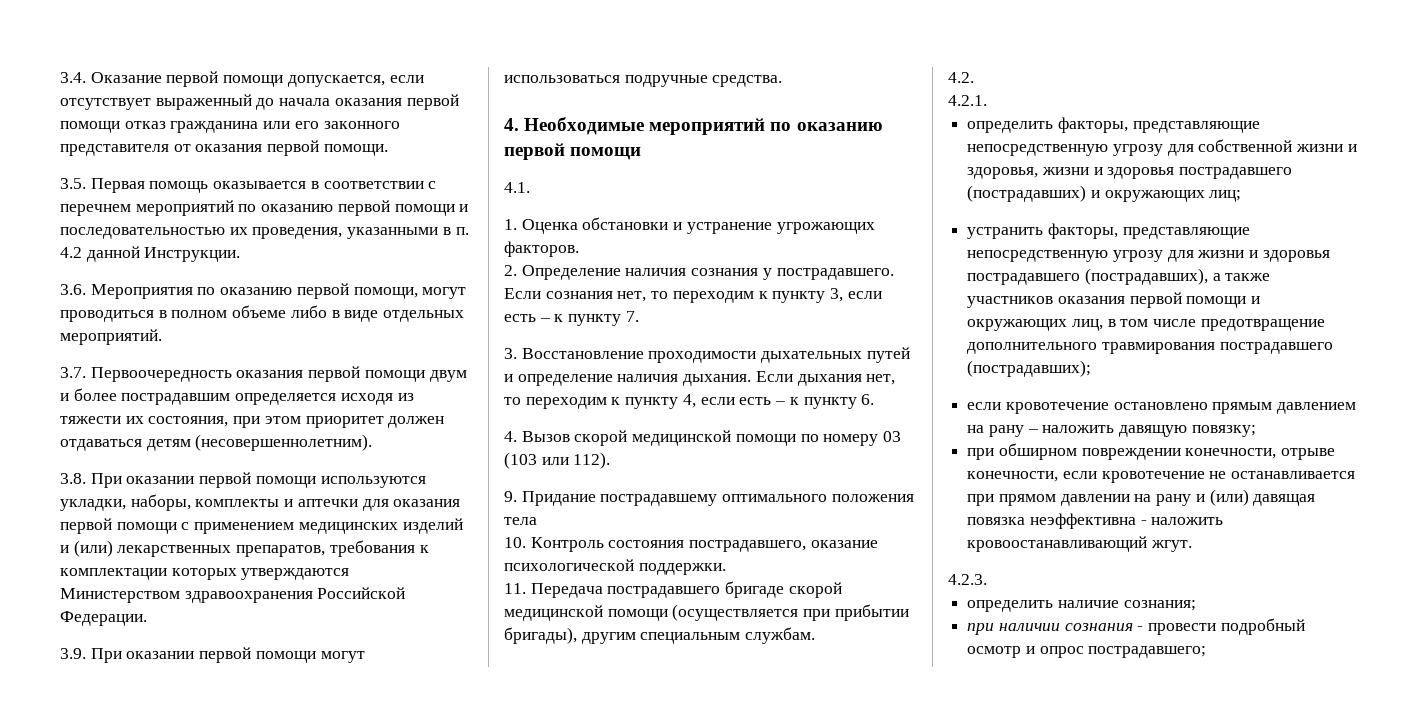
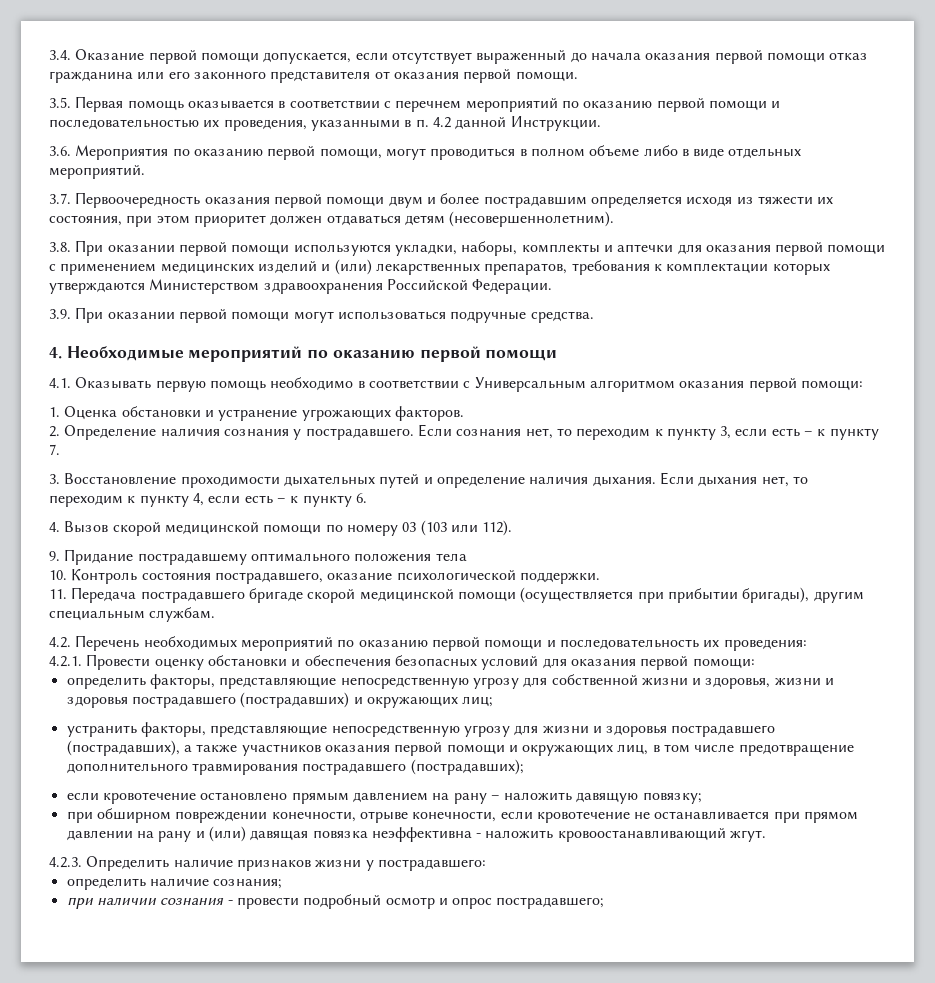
- 4.1.
+ 4.1. Оказывать первую помощь необходимо в соответствии с Универсальным алгоритмом оказания первой помощи:
- 4.2.
- 4.2.1.
+ 4.2. Перечень необходимых мероприятий по оказанию первой помощи и последовательность их проведения:
+ 4.2.1. Провести оценку обстановки и обеспечения безопасных условий для оказания первой помощи:
- 4.2.3.
+ 4.2.3. Определить наличие признаков жизни у пострадавшего:

